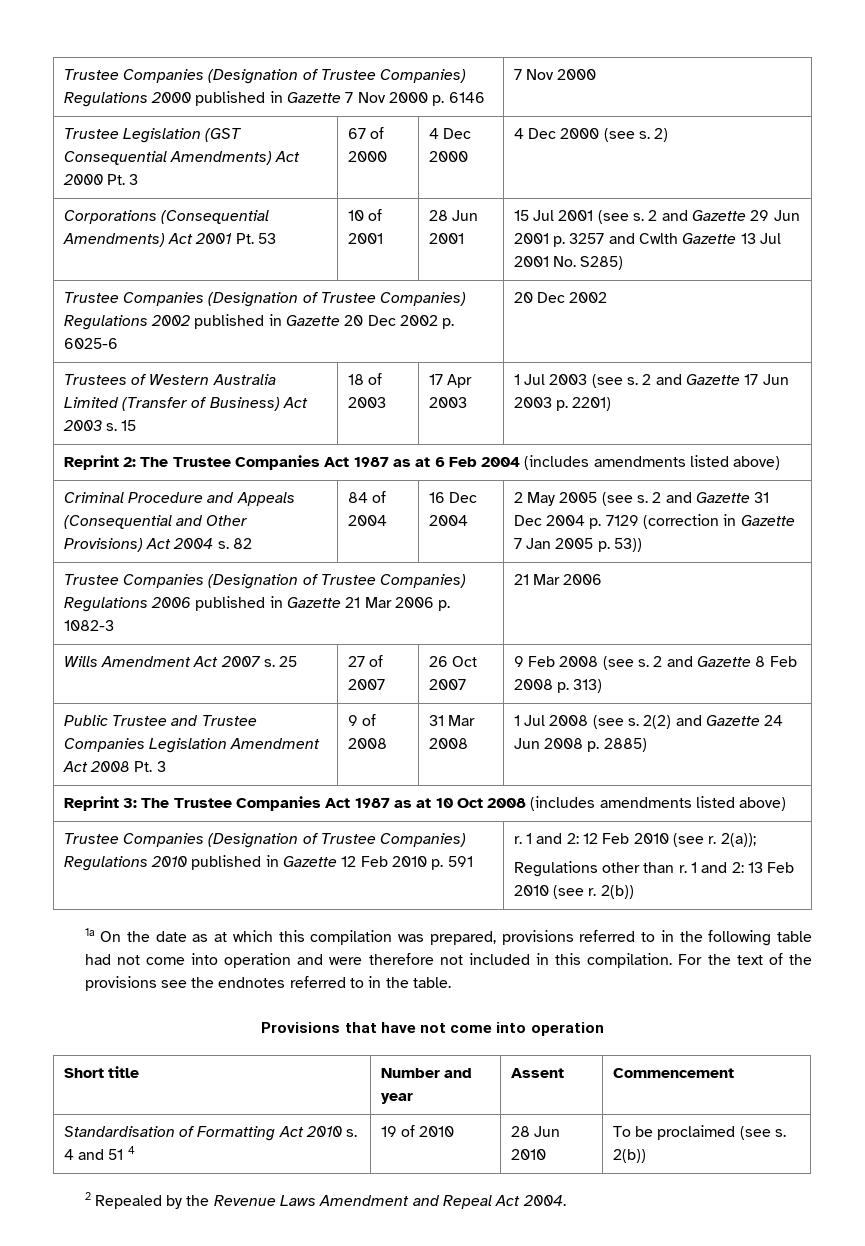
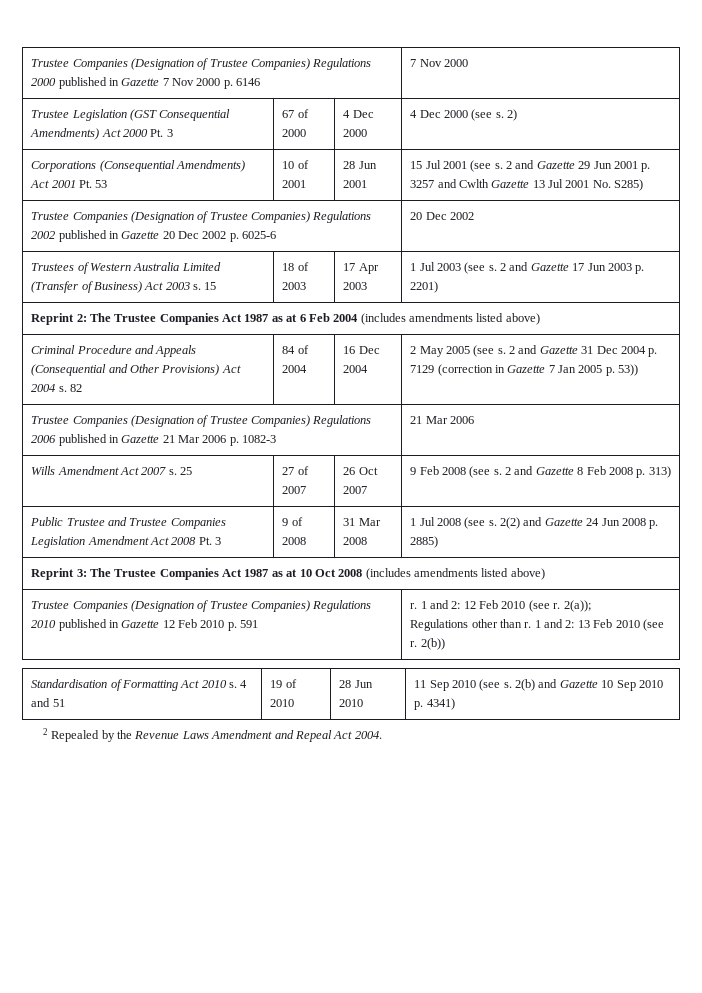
- 1a On the date as at which this compilation was prepared, provisions referred to in the following table had not come into operation and were therefore not included in this compilation. For the text of the provisions see the endnotes referred to in the table.
- Provisions that have not come into operation
- Short title | Number and year | Assent | Commencement
- Standardisation of Formatting Act 2010 s. 4 and 51 4 | 19 of 2010 | 28 Jun 2010 | To be proclaimed (see s. 2(b))
+ Standardisation of Formatting Act 2010 s. 4 and 51 | 19 of 2010 | 28 Jun 2010 | 11 Sep 2010 (see s. 2(b) and Gazette 10 Sep 2010 p. 4341)

